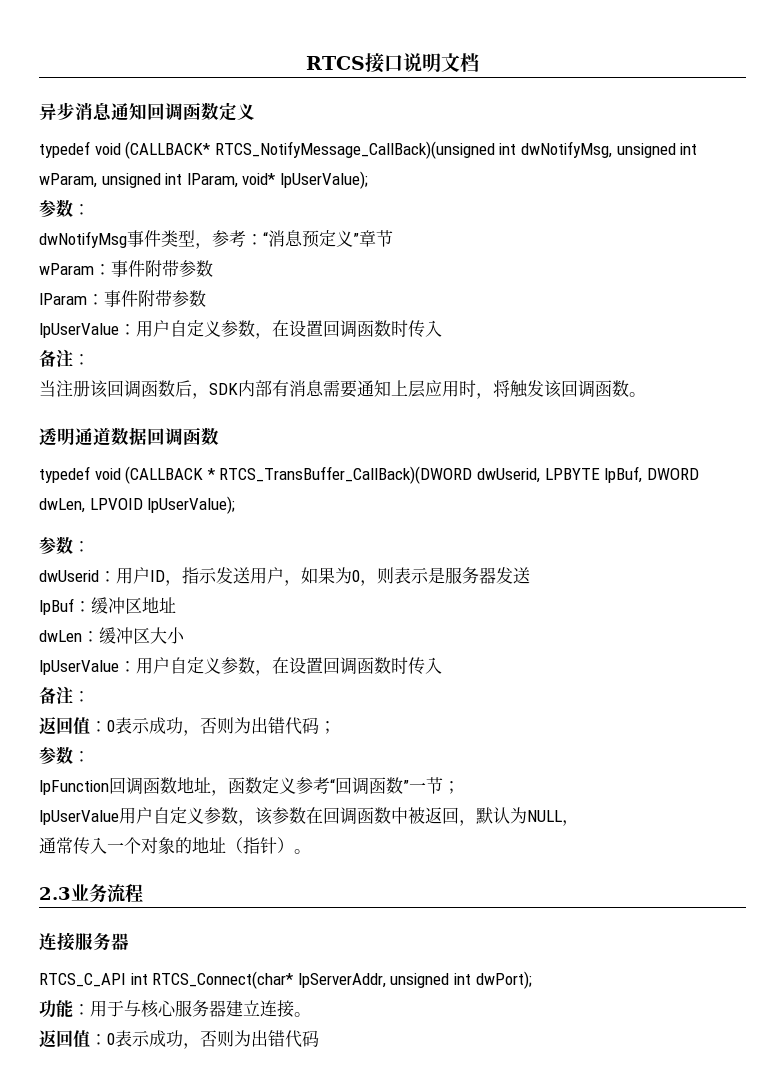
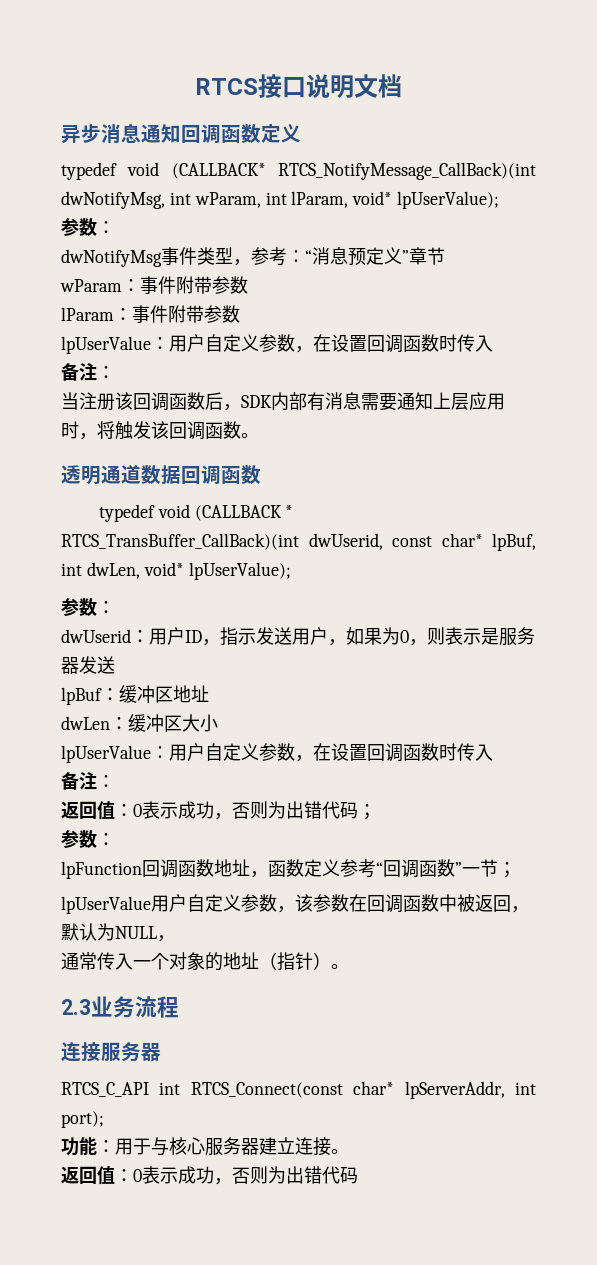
- typedef void (CALLBACK* RTCS_NotifyMessage_CallBack)(unsigned int dwNotifyMsg, unsigned int wParam, unsigned int lParam, void* lpUserValue);
+ typedef void (CALLBACK* RTCS_NotifyMessage_CallBack)(int dwNotifyMsg, int wParam, int lParam, void* lpUserValue);
- typedef void (CALLBACK * RTCS_TransBuffer_CallBack)(DWORD dwUserid, LPBYTE lpBuf, DWORD dwLen, LPVOID lpUserValue);
+ typedef void (CALLBACK * RTCS_TransBuffer_CallBack)(int dwUserid, const char* lpBuf, int dwLen, void* lpUserValue);
- RTCS_C_API int RTCS_Connect(char* lpServerAddr, unsigned int dwPort);
+ RTCS_C_API int RTCS_Connect(const char* lpServerAddr, int port);

